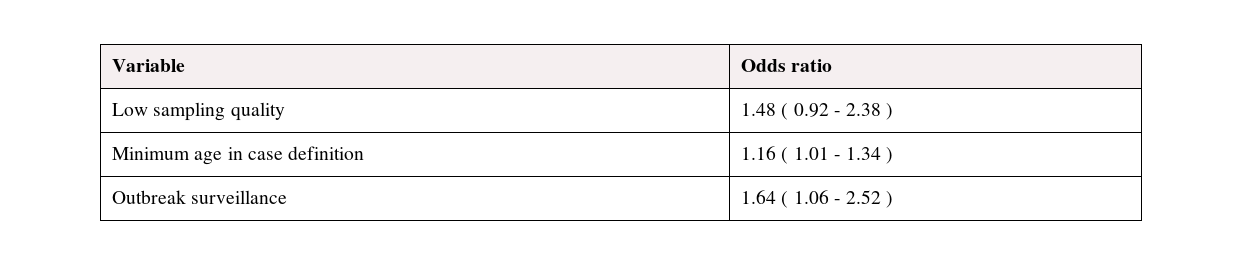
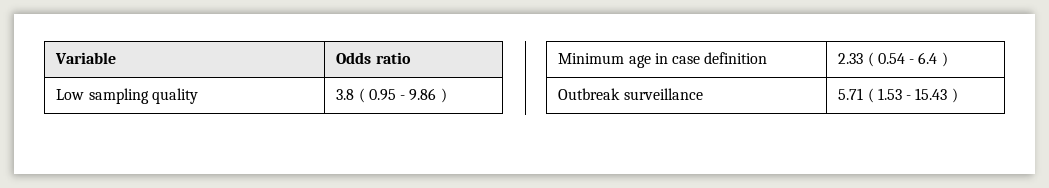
- Low sampling quality | 1.48 ( 0.92 - 2.38 )
+ Low sampling quality | 3.8 ( 0.95 - 9.86 )
- Minimum age in case definition | 1.16 ( 1.01 - 1.34 )
- Outbreak surveillance | 1.64 ( 1.06 - 2.52 )
+ Minimum age in case definition | 2.33 ( 0.54 - 6.4 )
+ Outbreak surveillance | 5.71 ( 1.53 - 15.43 )

